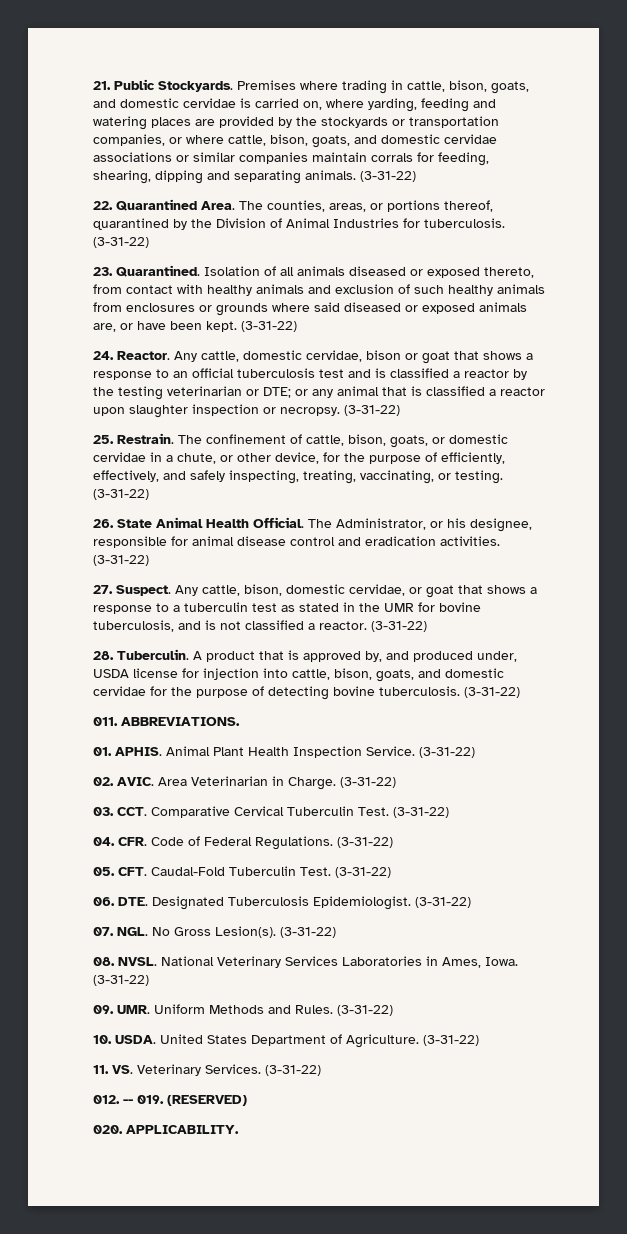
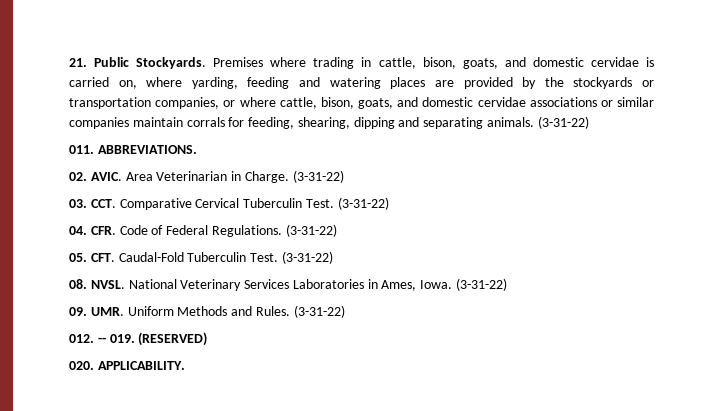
- 22. Quarantined Area. The counties, areas, or portions thereof, quarantined by the Division of Animal Industries for tuberculosis. (3-31-22)
- 23. Quarantined. Isolation of all animals diseased or exposed thereto, from contact with healthy animals and exclusion of such healthy animals from enclosures or grounds where said diseased or exposed animals are, or have been kept. (3-31-22)
- 24. Reactor. Any cattle, domestic cervidae, bison or goat that shows a response to an official tuberculosis test and is classified a reactor by the testing veterinarian or DTE; or any animal that is classified a reactor upon slaughter inspection or necropsy. (3-31-22)
- 25. Restrain. The confinement of cattle, bison, goats, or domestic cervidae in a chute, or other device, for the purpose of efficiently, effectively, and safely inspecting, treating, vaccinating, or testing. (3-31-22)
- 26. State Animal Health Official. The Administrator, or his designee, responsible for animal disease control and eradication activities. (3-31-22)
- 27. Suspect. Any cattle, bison, domestic cervidae, or goat that shows a response to a tuberculin test as stated in the UMR for bovine tuberculosis, and is not classified a reactor. (3-31-22)
- 28. Tuberculin. A product that is approved by, and produced under, USDA license for injection into cattle, bison, goats, and domestic cervidae for the purpose of detecting bovine tuberculosis. (3-31-22)
  011. ABBREVIATIONS.
- 01. APHIS. Animal Plant Health Inspection Service. (3-31-22)
- 06. DTE. Designated Tuberculosis Epidemiologist. (3-31-22)
- 07. NGL. No Gross Lesion(s). (3-31-22)
- 10. USDA. United States Department of Agriculture. (3-31-22)
- 11. VS. Veterinary Services. (3-31-22)

